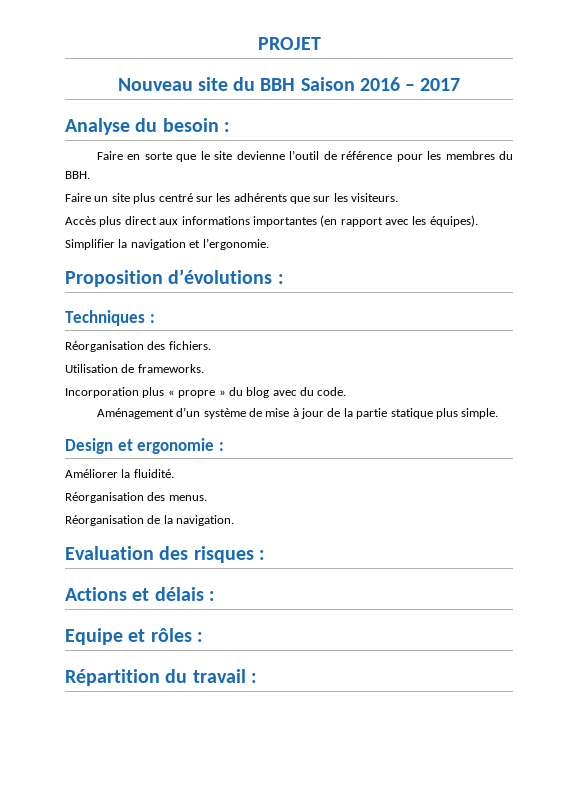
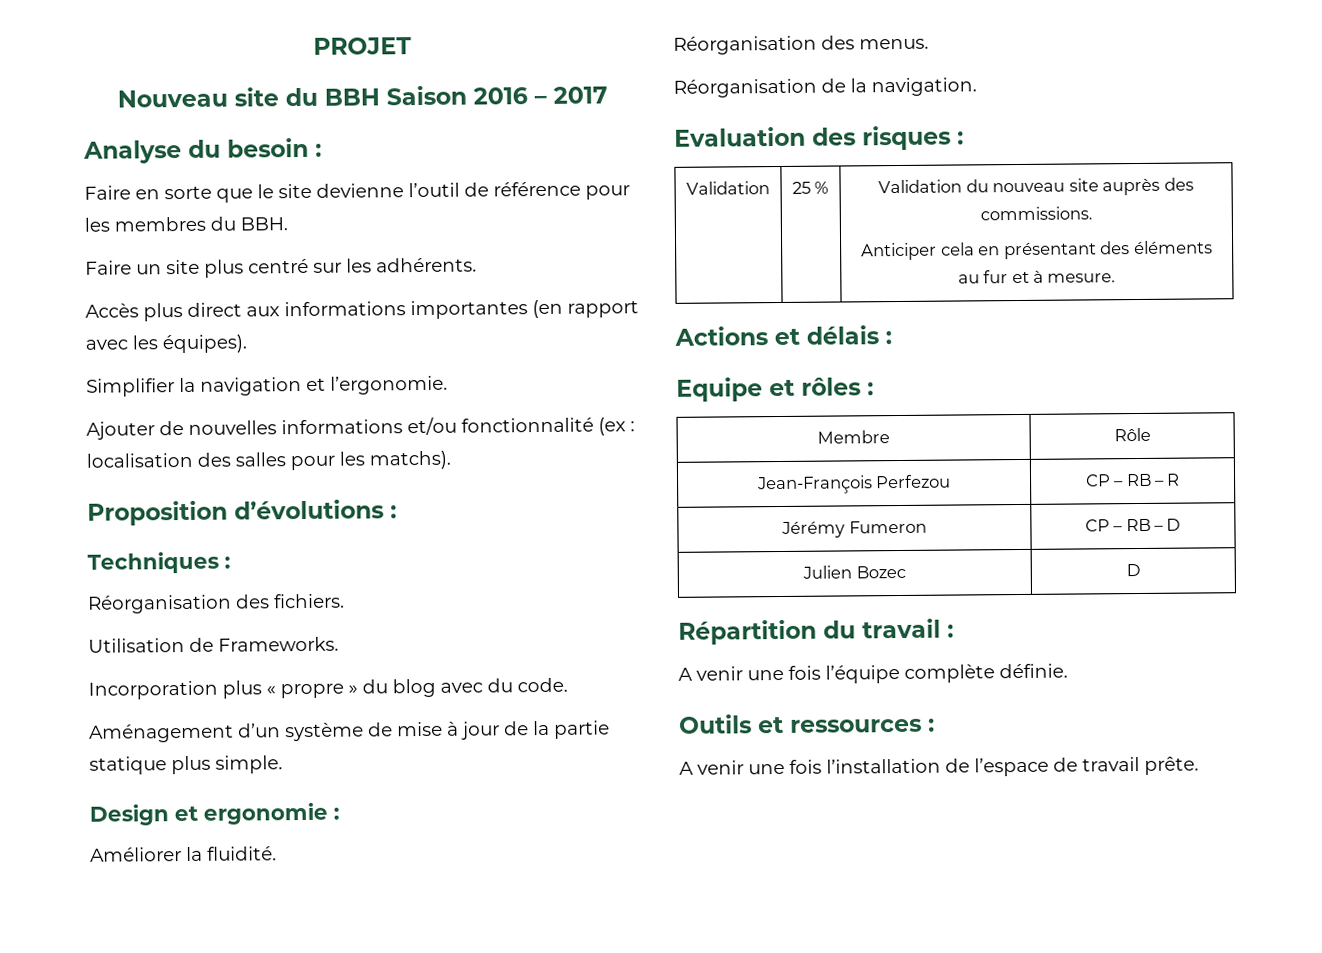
- Faire un site plus centré sur les adhérents que sur les visiteurs.
+ Faire un site plus centré sur les adhérents.
+ Ajouter de nouvelles informations et/ou fonctionnalité (ex : localisation des salles pour les matchs).
- Utilisation de frameworks.
+ Utilisation de Frameworks.
+ Validation | 25 % | Validation du nouveau site auprès des commissions.
+ Anticiper cela en présentant des éléments au fur et à mesure.
+ Membre | Rôle
+ Jean-François Perfezou | CP – RB – R
+ Jérémy Fumeron | CP – RB – D
+ Julien Bozec | D
  Répartition du travail :
+ A venir une fois l’équipe complète définie.
+ Outils et ressources :
+ A venir une fois l’installation de l’espace de travail prête.

